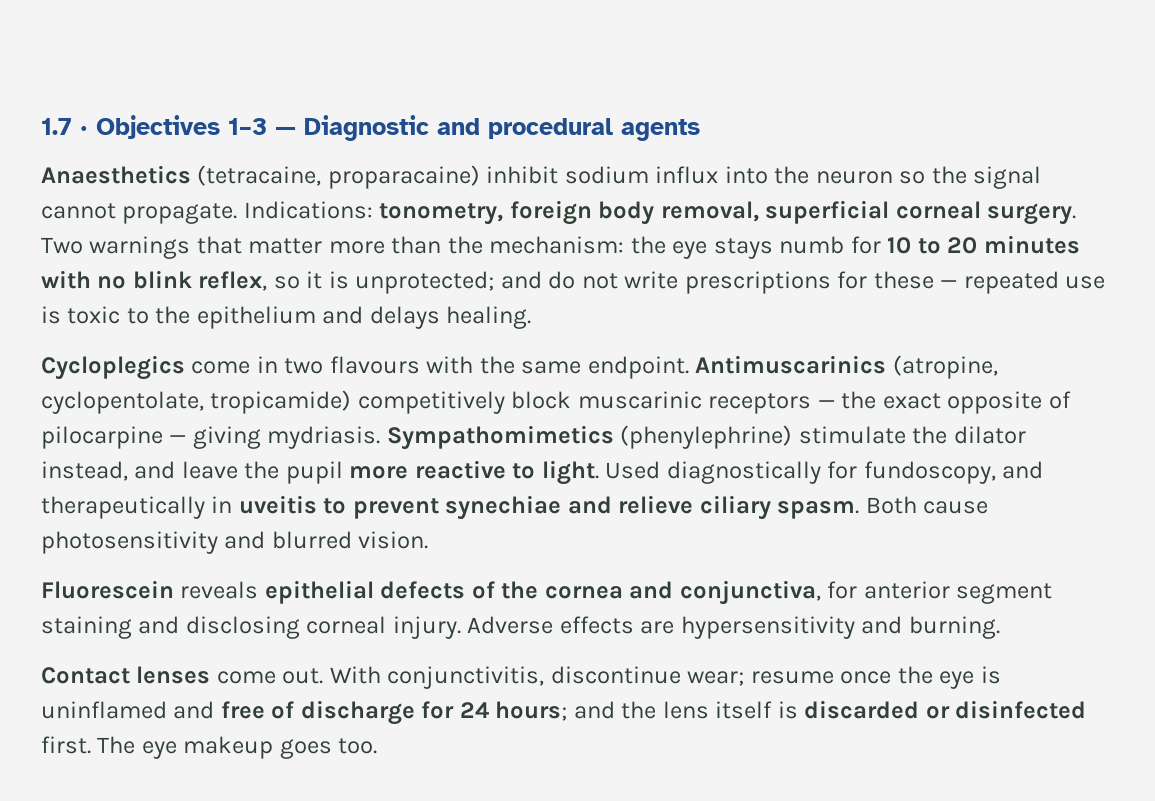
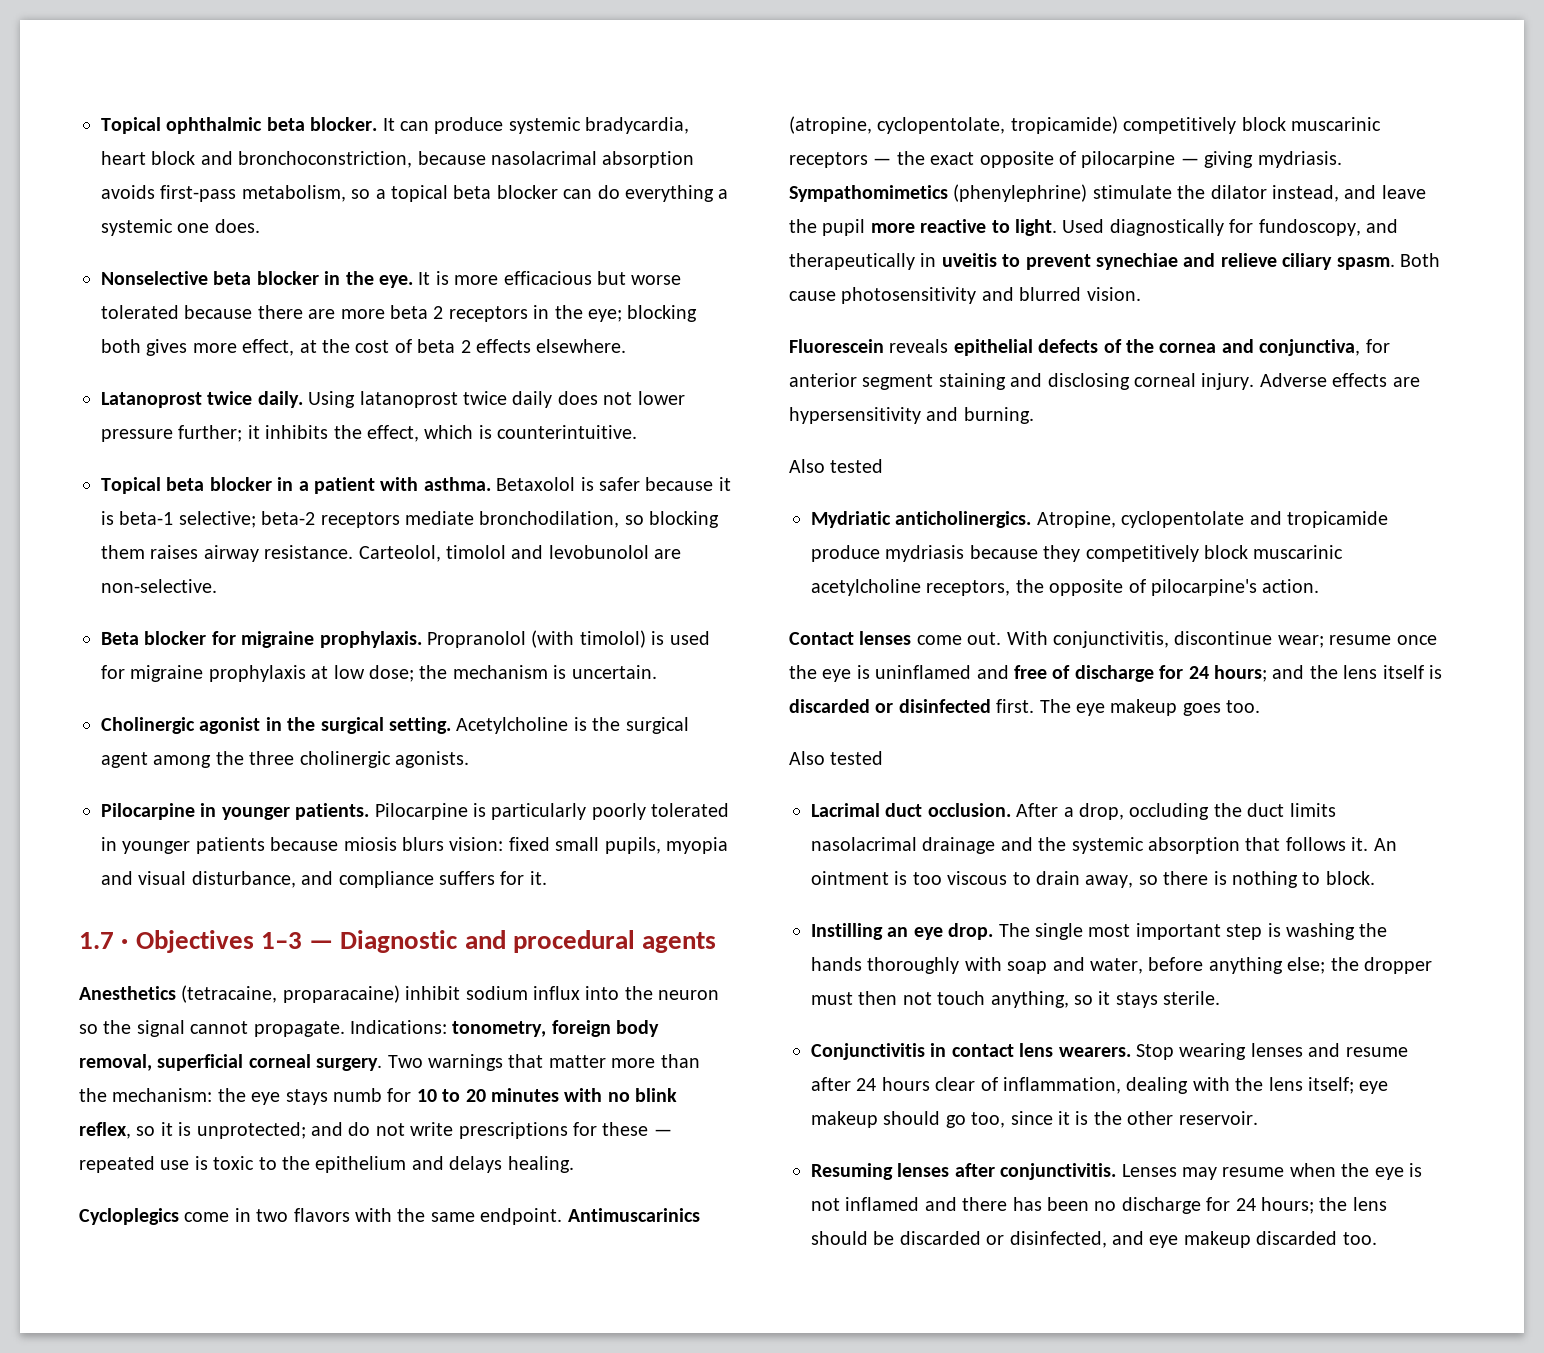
+ Topical ophthalmic beta blocker. It can produce systemic bradycardia, heart block and bronchoconstriction, because nasolacrimal absorption avoids first-pass metabolism, so a topical beta blocker can do everything a systemic one does.
+ Nonselective beta blocker in the eye. It is more efficacious but worse tolerated because there are more beta 2 receptors in the eye; blocking both gives more effect, at the cost of beta 2 effects elsewhere.
+ Latanoprost twice daily. Using latanoprost twice daily does not lower pressure further; it inhibits the effect, which is counterintuitive.
+ Topical beta blocker in a patient with asthma. Betaxolol is safer because it is beta-1 selective; beta-2 receptors mediate bronchodilation, so blocking them raises airway resistance. Carteolol, timolol and levobunolol are non-selective.
+ Beta blocker for migraine prophylaxis. Propranolol (with timolol) is used for migraine prophylaxis at low dose; the mechanism is uncertain.
+ Cholinergic agonist in the surgical setting. Acetylcholine is the surgical agent among the three cholinergic agonists.
+ Pilocarpine in younger patients. Pilocarpine is particularly poorly tolerated in younger patients because miosis blurs vision: fixed small pupils, myopia and visual disturbance, and compliance suffers for it.
- Anaesthetics (tetracaine, proparacaine) inhibit sodium influx into the neuron so the signal cannot propagate.
+ Anesthetics (tetracaine, proparacaine) inhibit sodium influx into the neuron so the signal cannot propagate.
- Cycloplegics come in two flavours with the same endpoint.
+ Cycloplegics come in two flavors with the same endpoint.
  Adverse effects are hypersensitivity and burning.
+ Also tested
+ Mydriatic anticholinergics. Atropine, cyclopentolate and tropicamide produce mydriasis because they competitively block muscarinic acetylcholine receptors, the opposite of pilocarpine's action.
  The eye makeup goes too.
+ Also tested
+ Lacrimal duct occlusion. After a drop, occluding the duct limits nasolacrimal drainage and the systemic absorption that follows it. An ointment is too viscous to drain away, so there is nothing to block.
+ Instilling an eye drop. The single most important step is washing the hands thoroughly with soap and water, before anything else; the dropper must then not touch anything, so it stays sterile.
+ Conjunctivitis in contact lens wearers. Stop wearing lenses and resume after 24 hours clear of inflammation, dealing with the lens itself; eye makeup should go too, since it is the other reservoir.
+ Resuming lenses after conjunctivitis. Lenses may resume when the eye is not inflamed and there has been no discharge for 24 hours; the lens should be discarded or disinfected, and eye makeup discarded too.

